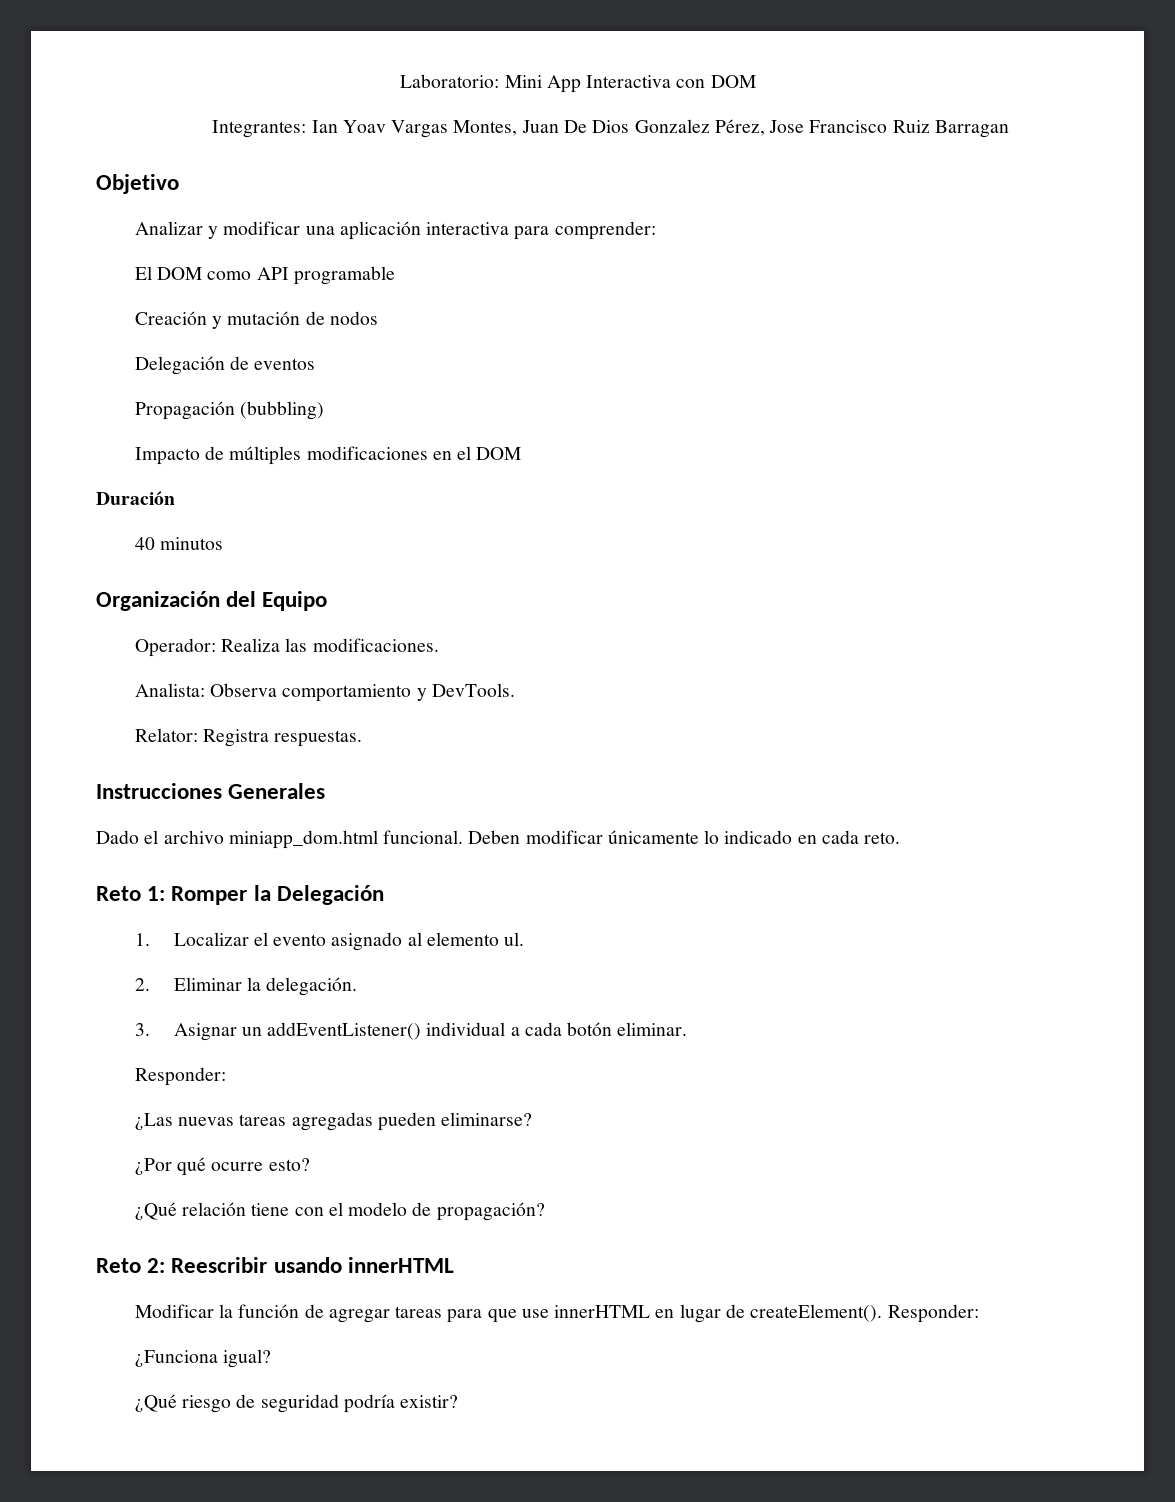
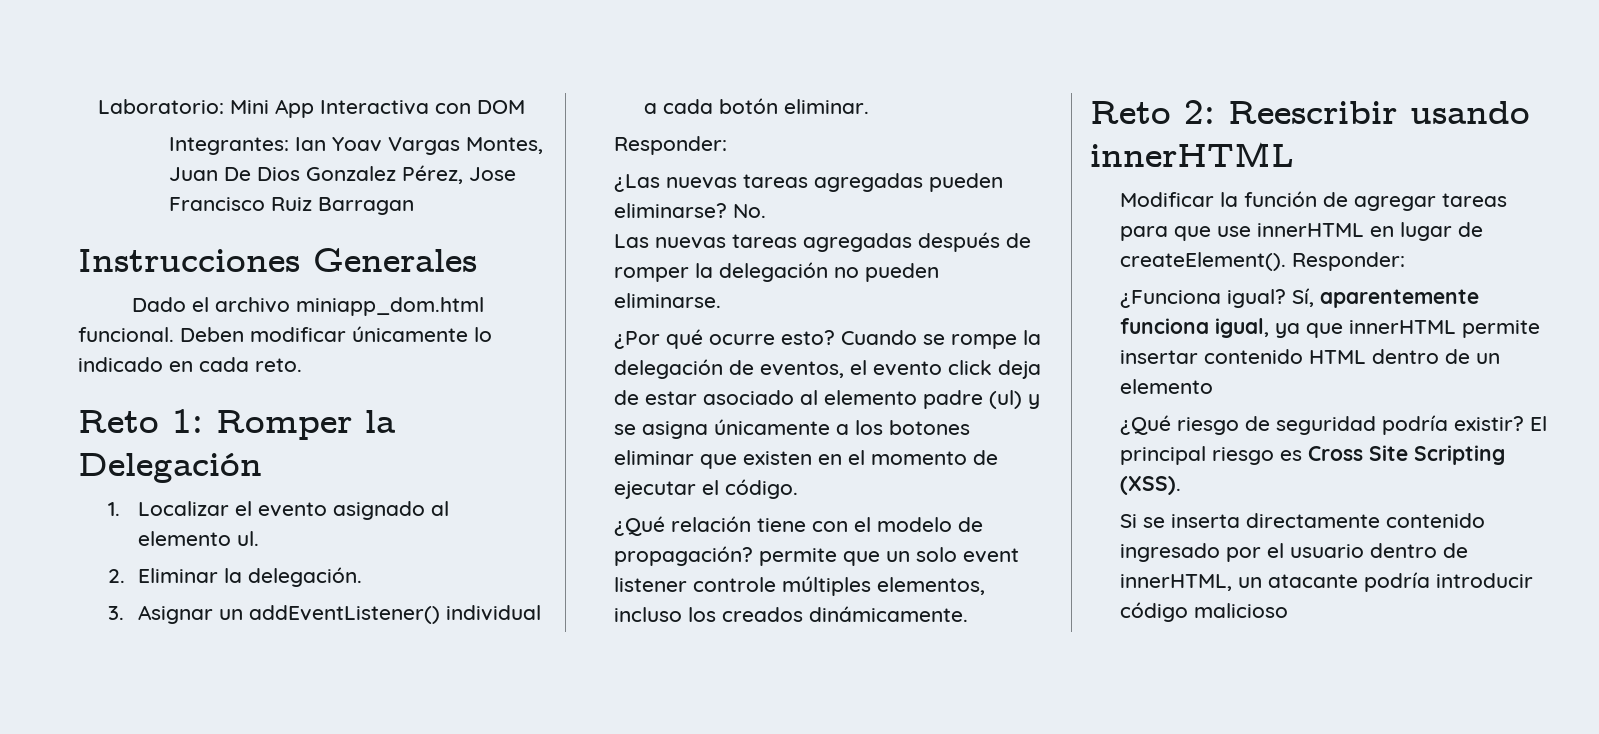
- Objetivo
- Analizar y modificar una aplicación interactiva para comprender:
- El DOM como API programable
- Creación y mutación de nodos
- Delegación de eventos
- Propagación (bubbling)
- Impacto de múltiples modificaciones en el DOM
- Duración
- 40 minutos
- Organización del Equipo
- Operador: Realiza las modificaciones.
- Analista: Observa comportamiento y DevTools.
- Relator: Registra respuestas.
- ¿Las nuevas tareas agregadas pueden eliminarse?
- ¿Por qué ocurre esto?
+ ¿Las nuevas tareas agregadas pueden eliminarse? No.
+ Las nuevas tareas agregadas después de romper la delegación no pueden eliminarse.
+ ¿Por qué ocurre esto? Cuando se rompe la delegación de eventos, el evento click deja de estar asociado al elemento padre (ul) y se asigna únicamente a los botones eliminar que existen en el momento de ejecutar el código.
- ¿Qué relación tiene con el modelo de propagación?
+ ¿Qué relación tiene con el modelo de propagación? permite que un solo event listener controle múltiples elementos, incluso los creados dinámicamente.
+ Sí, aparentemente funciona igual, ya que innerHTML permite insertar contenido HTML dentro de un elemento
+ El principal riesgo es Cross Site Scripting (XSS).
+ Si se inserta directamente contenido ingresado por el usuario dentro de innerHTML, un atacante podría introducir código malicioso

